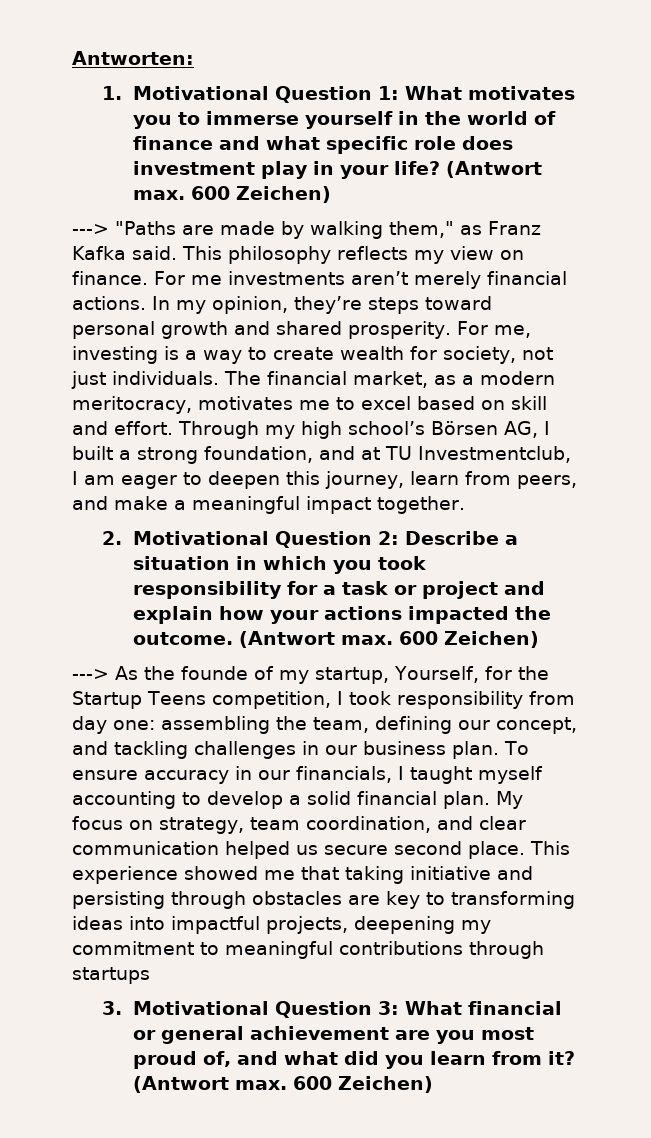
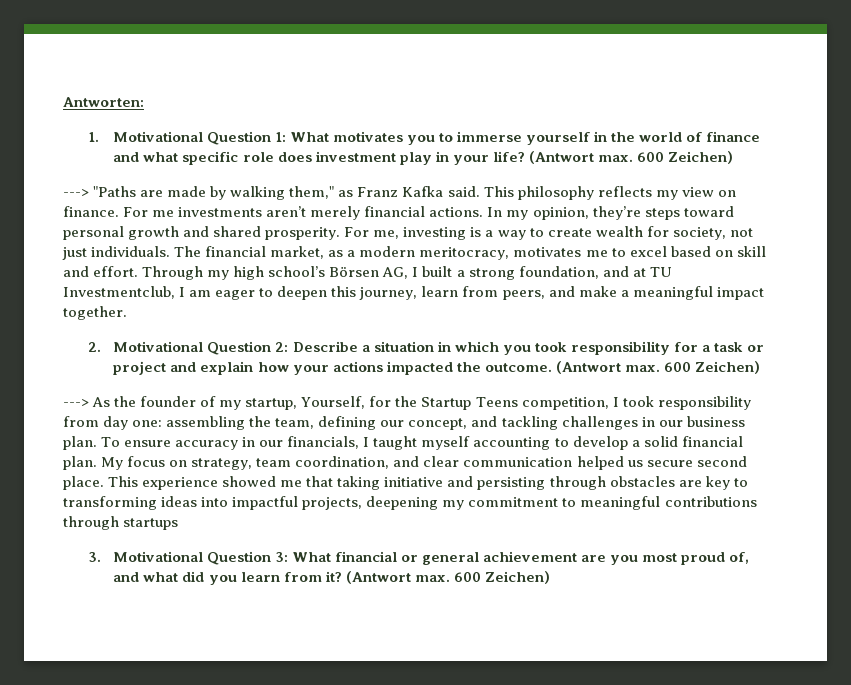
- ---> As the founde of my startup, Yourself, for the Startup Teens competition, I took responsibility from day one: assembling the team, defining our concept, and tackling challenges in our business plan.
+ ---> As the founder of my startup, Yourself, for the Startup Teens competition, I took responsibility from day one: assembling the team, defining our concept, and tackling challenges in our business plan.

